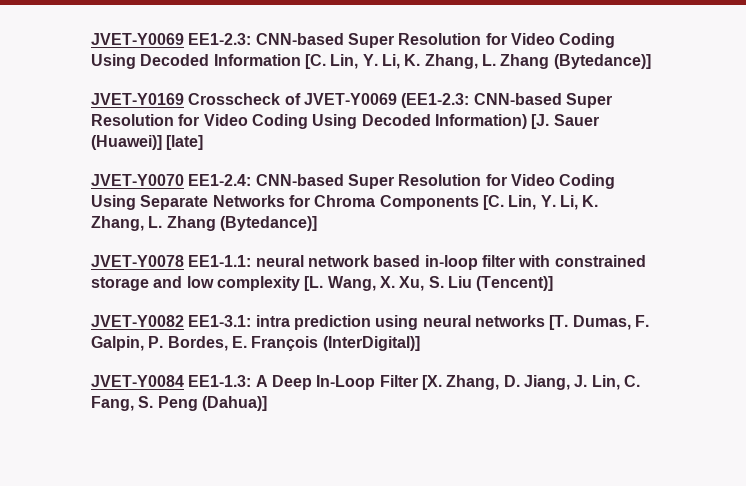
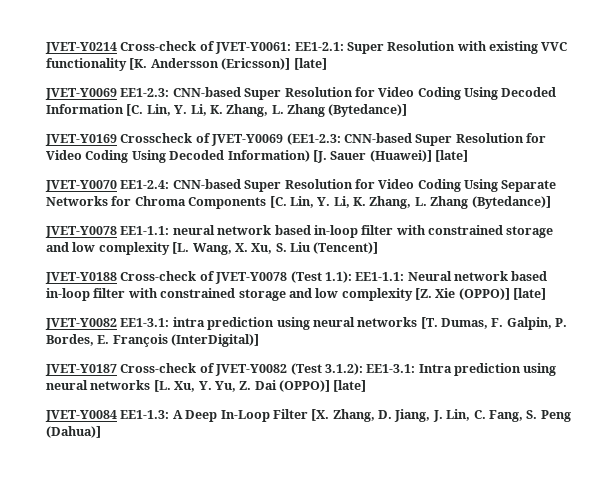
+ JVET-Y0214 Cross-check of JVET-Y0061: EE1-2.1: Super Resolution with existing VVC functionality [K. Andersson (Ericsson)] [late]
+ JVET-Y0188 Cross-check of JVET-Y0078 (Test 1.1): EE1-1.1: Neural network based in-loop filter with constrained storage and low complexity [Z. Xie (OPPO)] [late]
+ JVET-Y0187 Cross-check of JVET-Y0082 (Test 3.1.2): EE1-3.1: Intra prediction using neural networks [L. Xu, Y. Yu, Z. Dai (OPPO)] [late]

